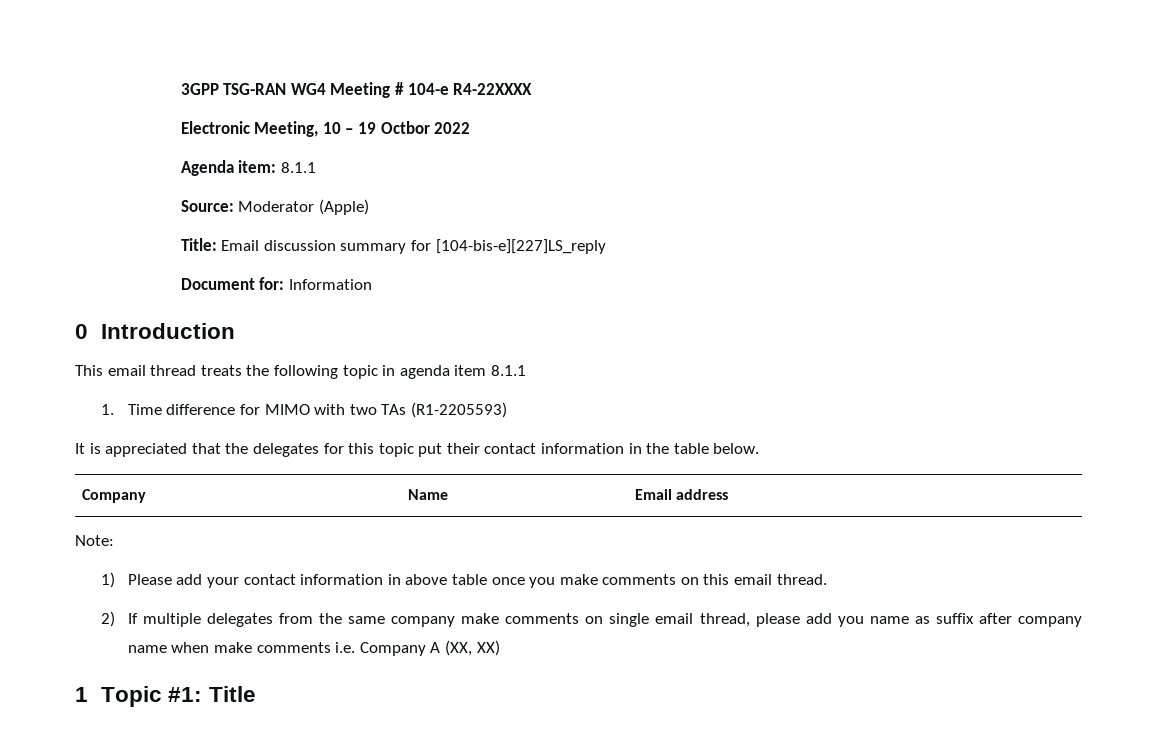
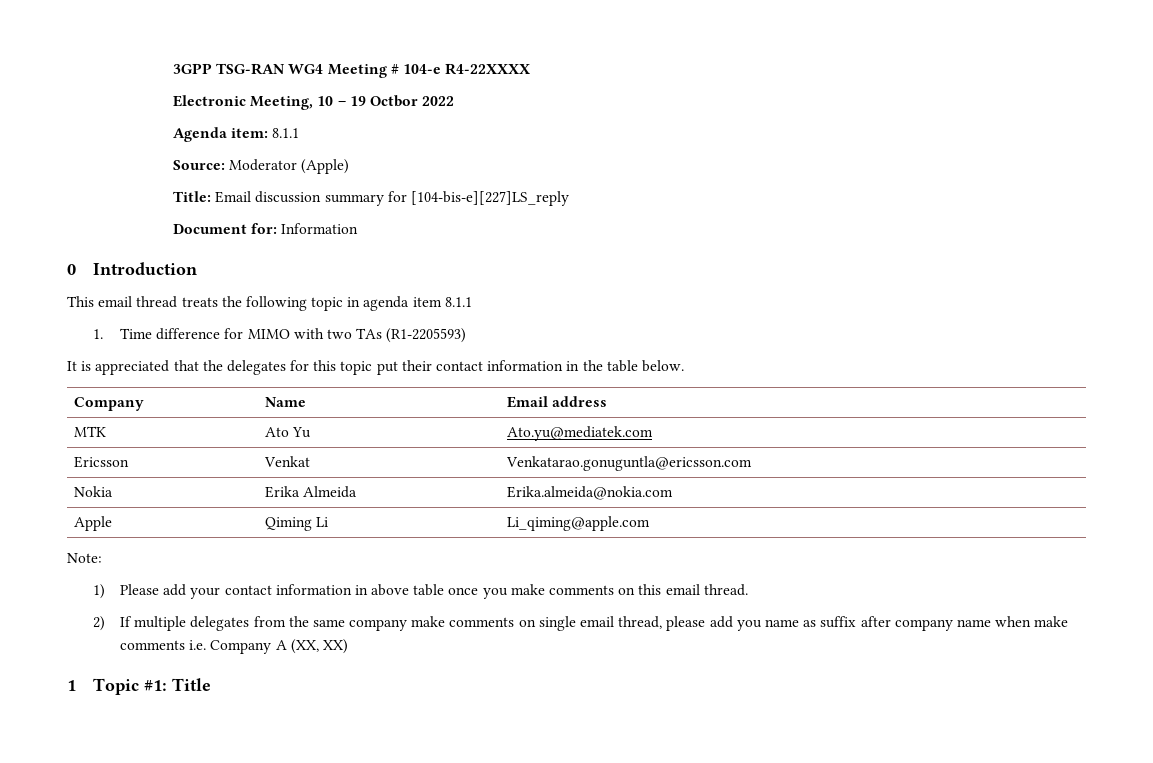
+ MTK | Ato Yu | Ato.yu@mediatek.com
+ Ericsson | Venkat | Venkatarao.gonuguntla@ericsson.com
+ Nokia | Erika Almeida | Erika.almeida@nokia.com
+ Apple | Qiming Li | Li_qiming@apple.com

